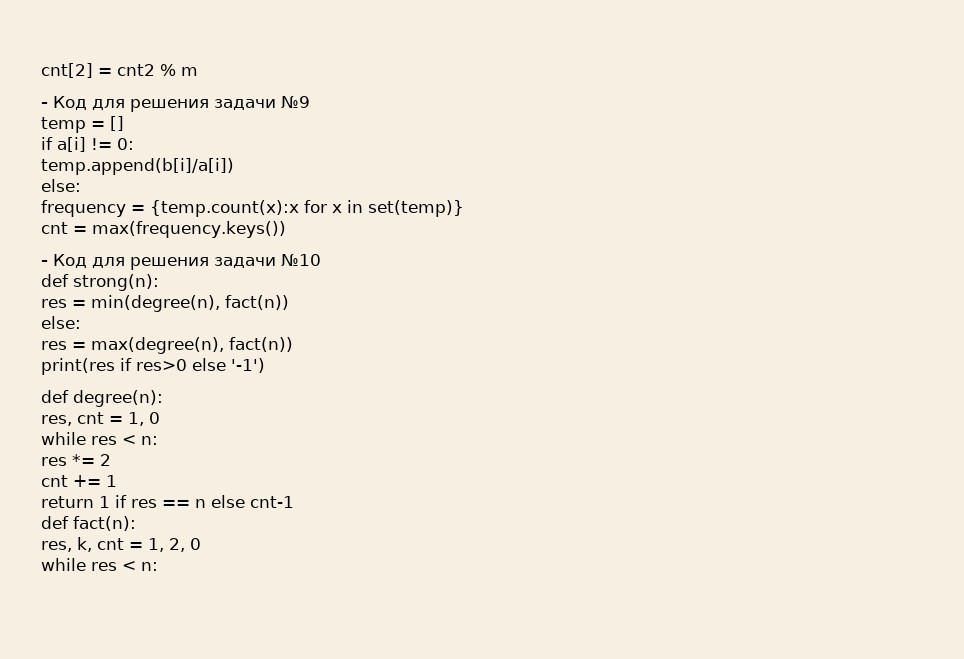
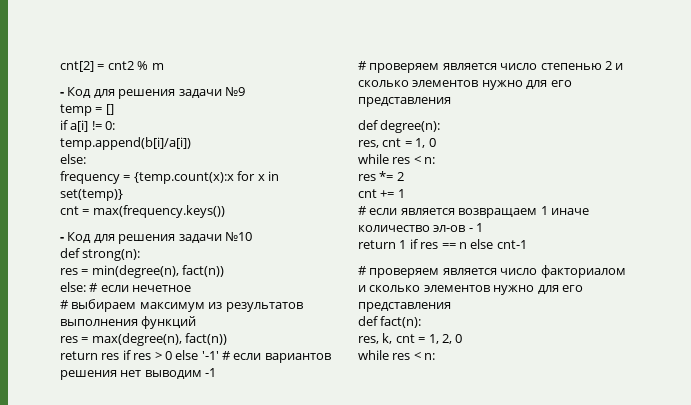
  res = min(degree(n), fact(n))
- else:
+ else: # если нечетное
+ # выбираем максимум из результатов выполнения функций
  res = max(degree(n), fact(n))
- print(res if res>0 else '-1')
+ return res if res > 0 else '-1' # если вариантов решения нет выводим -1
+ # проверяем является число степенью 2 и сколько элементов нужно для его представления
+ # если является возвращаем 1 иначе количество эл-ов - 1
+ # проверяем является число факториалом и сколько элементов нужно для его представления

